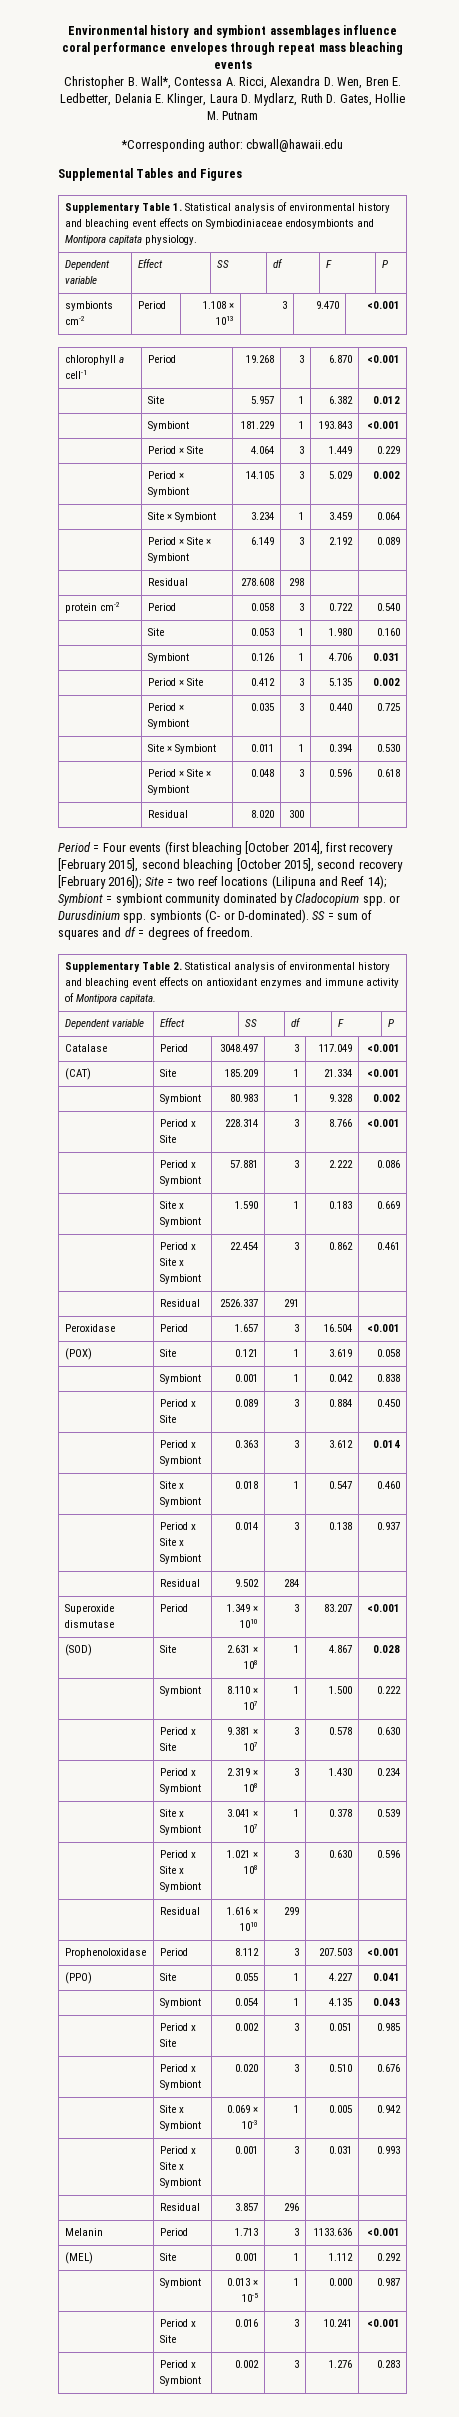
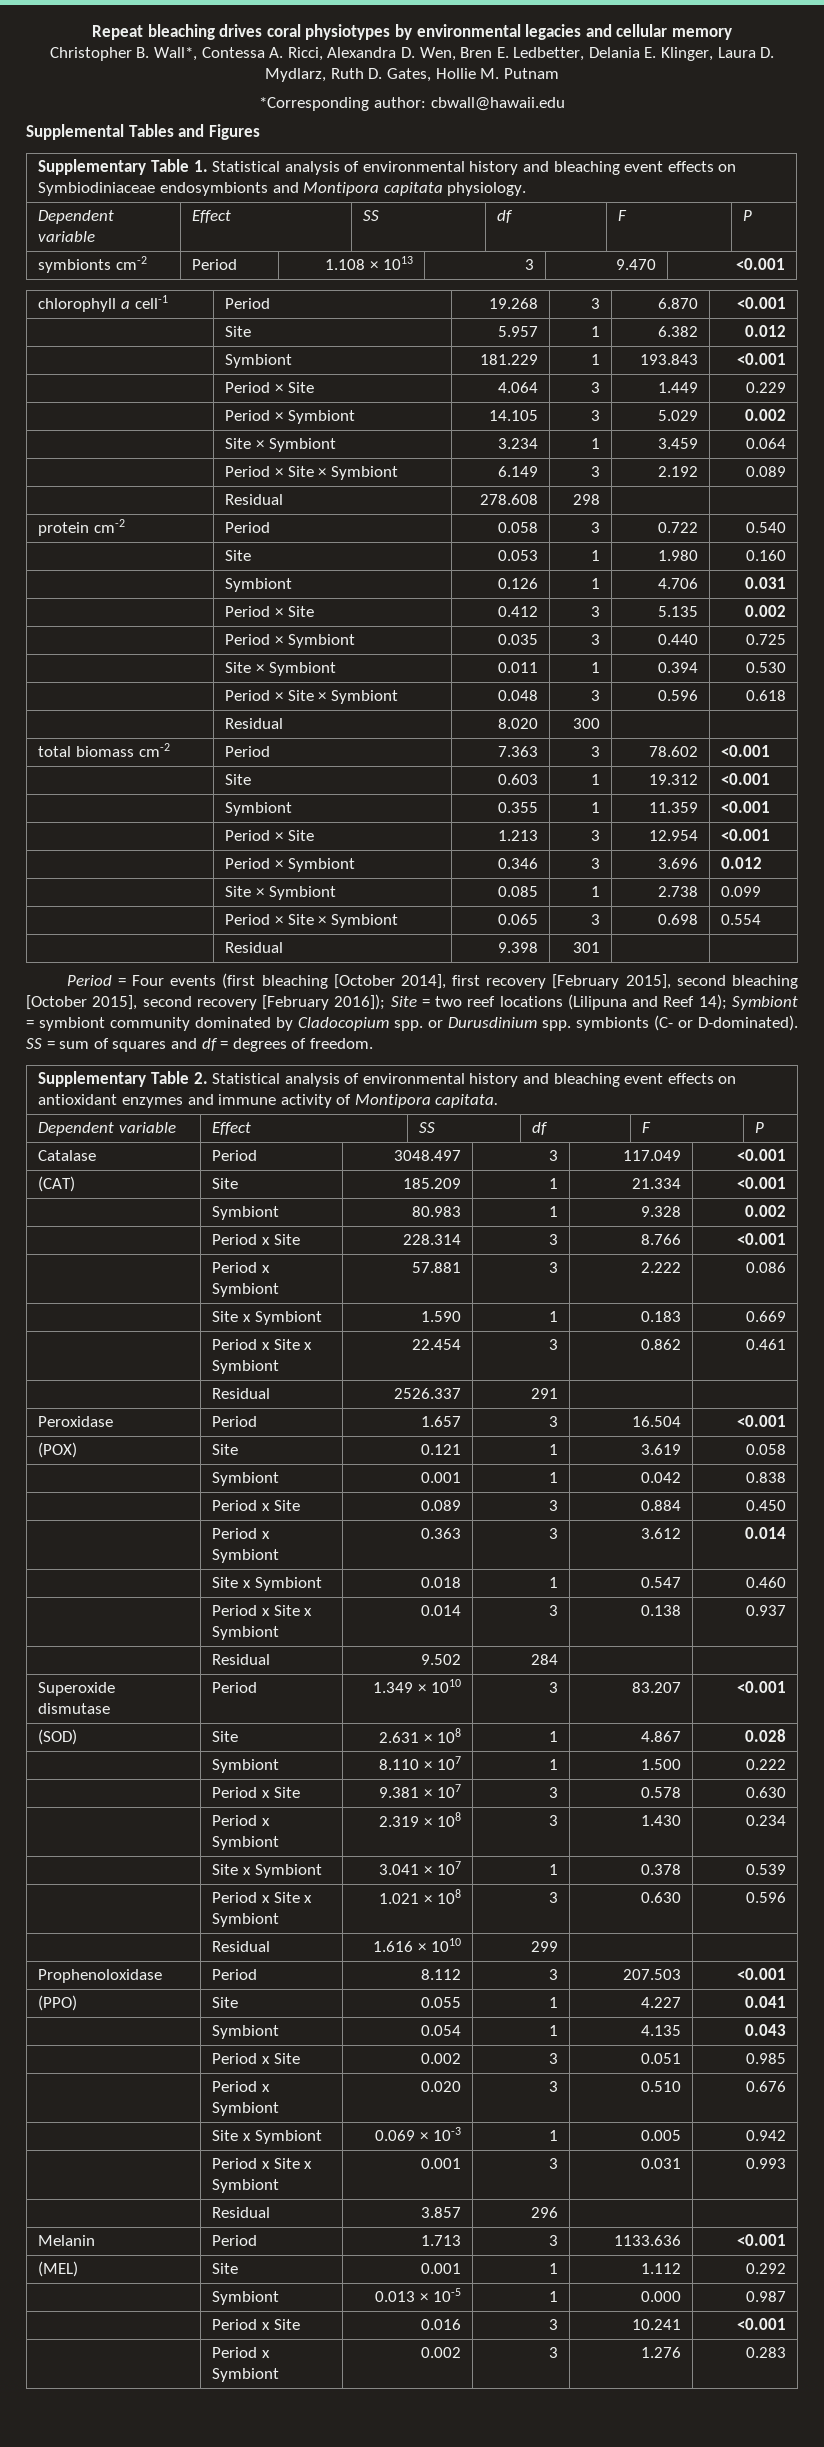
- Environmental history and symbiont assemblages influence coral performance envelopes through repeat mass bleaching events
+ Repeat bleaching drives coral physiotypes by environmental legacies and cellular memory
+ total biomass cm-2 | Period | 7.363 | 3 | 78.602 | <0.001
+ | Site | 0.603 | 1 | 19.312 | <0.001
+ | Symbiont | 0.355 | 1 | 11.359 | <0.001
+ | Period × Site | 1.213 | 3 | 12.954 | <0.001
+ | Period × Symbiont | 0.346 | 3 | 3.696 | 0.012
+ | Site × Symbiont | 0.085 | 1 | 2.738 | 0.099
+ | Period × Site × Symbiont | 0.065 | 3 | 0.698 | 0.554
+ | Residual | 9.398 | 301 | |

